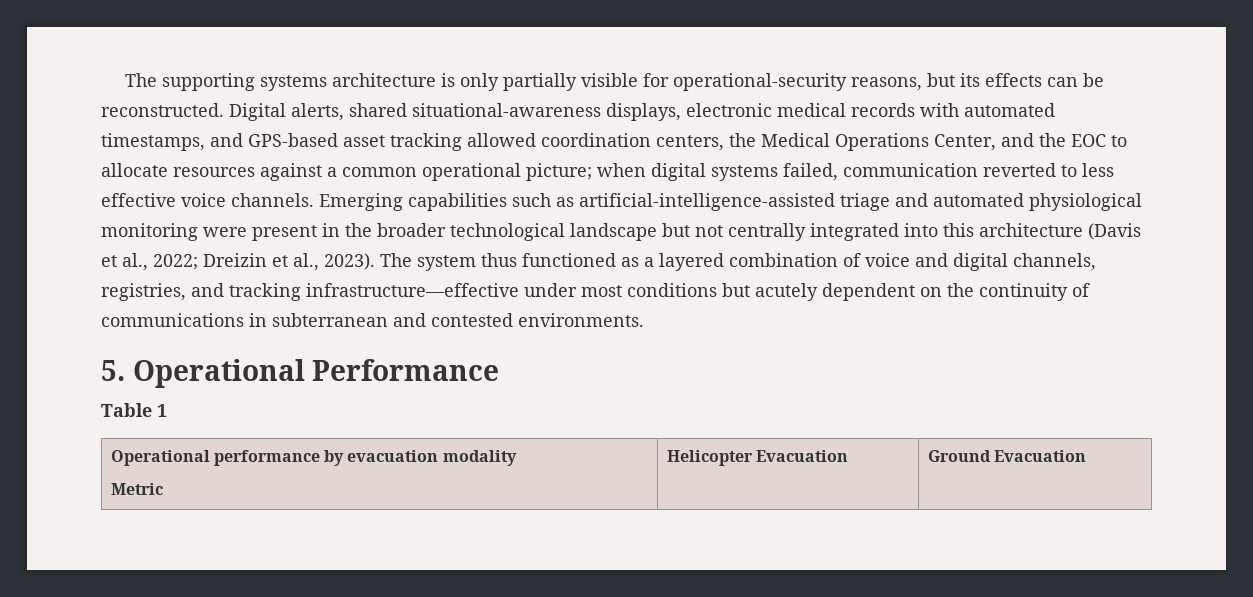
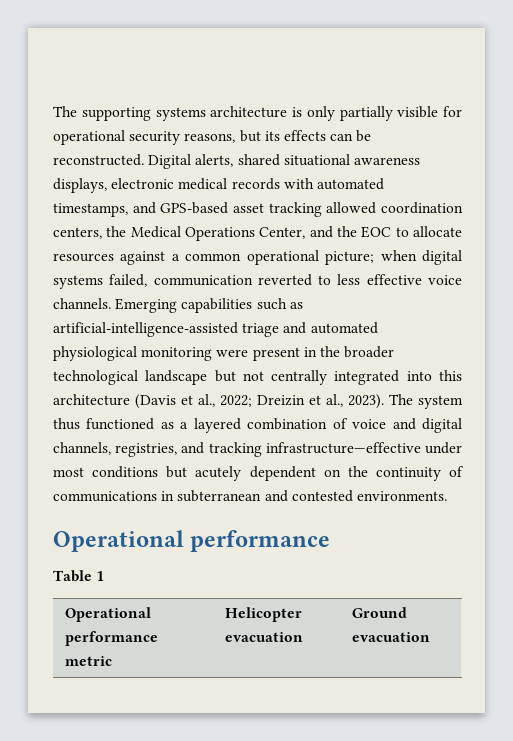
- The supporting systems architecture is only partially visible for operational-security reasons, but its effects can be reconstructed.
+ The supporting systems architecture is only partially visible for operational security reasons, but its effects can be reconstructed.
- Digital alerts, shared situational-awareness displays, electronic medical records with automated timestamps, and GPS-based asset tracking allowed coordination centers, the Medical Operations Center, and the EOC to allocate resources against a common operational picture; when digital systems failed, communication reverted to less effective voice channels.
+ Digital alerts, shared situational awareness displays, electronic medical records with automated timestamps, and GPS-based asset tracking allowed coordination centers, the Medical Operations Center, and the EOC to allocate resources against a common operational picture; when digital systems failed, communication reverted to less effective voice channels.
  The system thus functioned as a layered combination of voice and digital channels, registries, and tracking infrastructure—effective under most conditions but acutely dependent on the continuity of communications in subterranean and contested environments.
- 5. Operational Performance
+ Operational performance
- Operational performance by evacuation modality
- Metric | Helicopter Evacuation | Ground Evacuation
+ Operational performance metric | Helicopter evacuation | Ground evacuation

